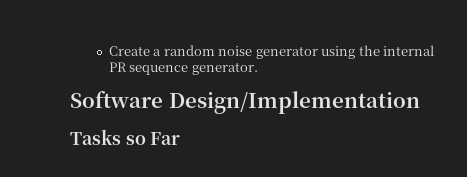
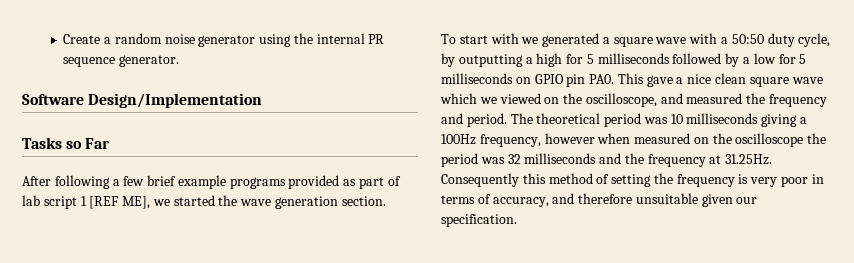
+ After following a few brief example programs provided as part of lab script 1 [REF ME], we started the wave generation section.
+ To start with we generated a square wave with a 50:50 duty cycle, by outputting a high for 5 milliseconds followed by a low for 5 milliseconds on GPIO pin PA0. This gave a nice clean square wave which we viewed on the oscilloscope, and measured the frequency and period. The theoretical period was 10 milliseconds giving a 100Hz frequency, however when measured on the oscilloscope the period was 32 milliseconds and the frequency at 31.25Hz. Consequently this method of setting the frequency is very poor in terms of accuracy, and therefore unsuitable given our specification.

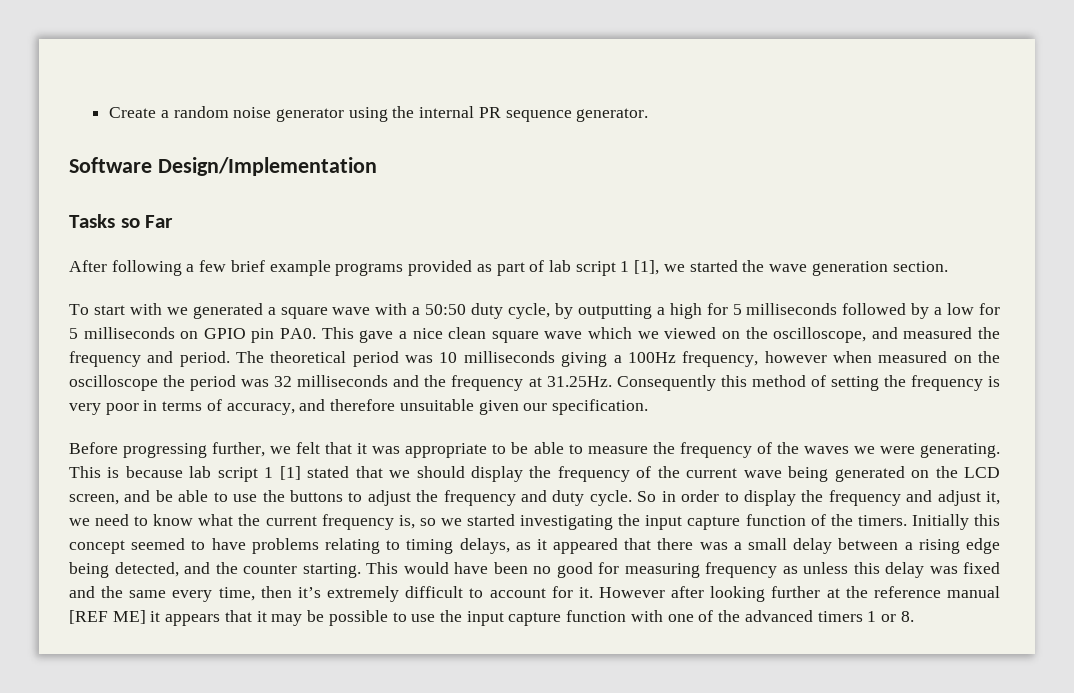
- After following a few brief example programs provided as part of lab script 1 [REF ME], we started the wave generation section.
+ After following a few brief example programs provided as part of lab script 1 [1], we started the wave generation section.
+ Before progressing further, we felt that it was appropriate to be able to measure the frequency of the waves we were generating. This is because lab script 1 [1] stated that we should display the frequency of the current wave being generated on the LCD screen, and be able to use the buttons to adjust the frequency and duty cycle. So in order to display the frequency and adjust it, we need to know what the current frequency is, so we started investigating the input capture function of the timers. Initially this concept seemed to have problems relating to timing delays, as it appeared that there was a small delay between a rising edge being detected, and the counter starting. This would have been no good for measuring frequency as unless this delay was fixed and the same every time, then it’s extremely difficult to account for it. However after looking further at the reference manual [REF ME] it appears that it may be possible to use the input capture function with one of the advanced timers 1 or 8.

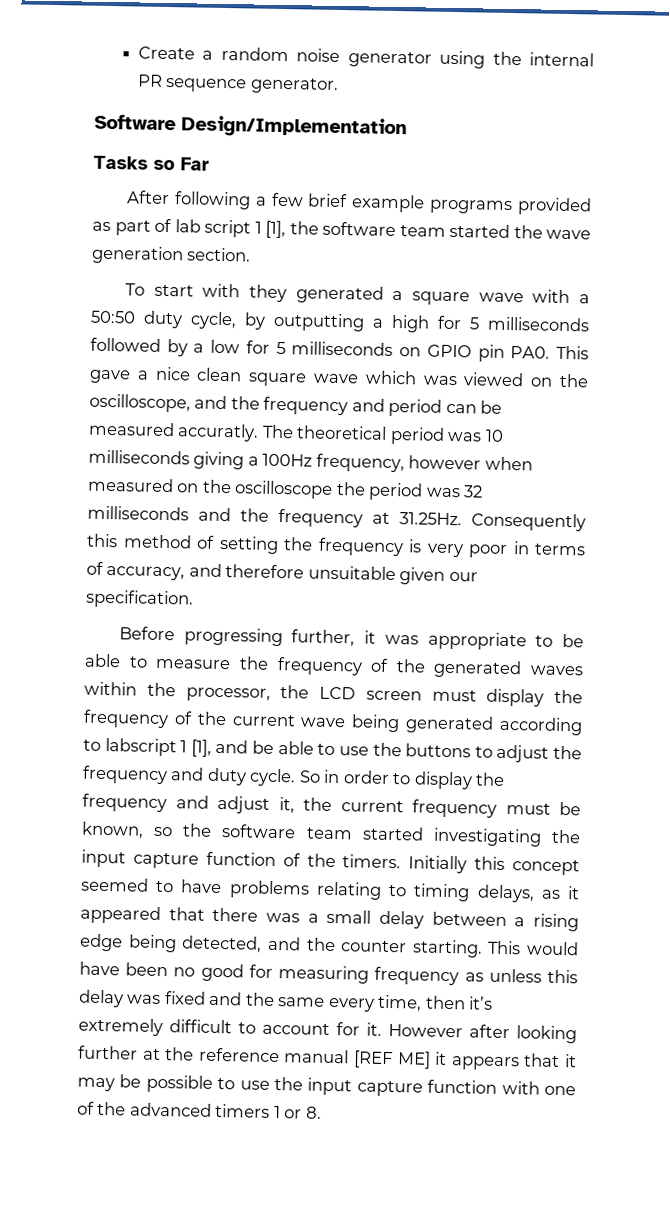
- After following a few brief example programs provided as part of lab script 1 [1], we started the wave generation section.
+ After following a few brief example programs provided as part of lab script 1 [1], the software team started the wave generation section.
- To start with we generated a square wave with a 50:50 duty cycle, by outputting a high for 5 milliseconds followed by a low for 5 milliseconds on GPIO pin PA0. This gave a nice clean square wave which we viewed on the oscilloscope, and measured the frequency and period.
+ To start with they generated a square wave with a 50:50 duty cycle, by outputting a high for 5 milliseconds followed by a low for 5 milliseconds on GPIO pin PA0. This gave a nice clean square wave which was viewed on the oscilloscope, and the frequency and period can be measured accuratly.
- Before progressing further, we felt that it was appropriate to be able to measure the frequency of the waves we were generating. This is because lab script 1 [1] stated that we should display the frequency of the current wave being generated on the LCD screen, and be able to use the buttons to adjust the frequency and duty cycle.
+ Before progressing further, it was appropriate to be able to measure the frequency of the generated waves within the processor, the LCD screen must display the frequency of the current wave being generated according to labscript 1 [1], and be able to use the buttons to adjust the frequency and duty cycle.
- So in order to display the frequency and adjust it, we need to know what the current frequency is, so we started investigating the input capture function of the timers.
+ So in order to display the frequency and adjust it, the current frequency must be known, so the software team started investigating the input capture function of the timers.

